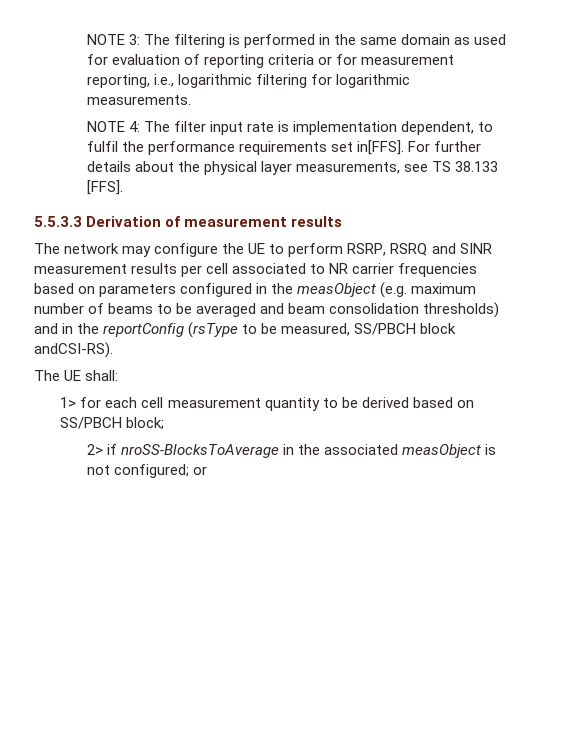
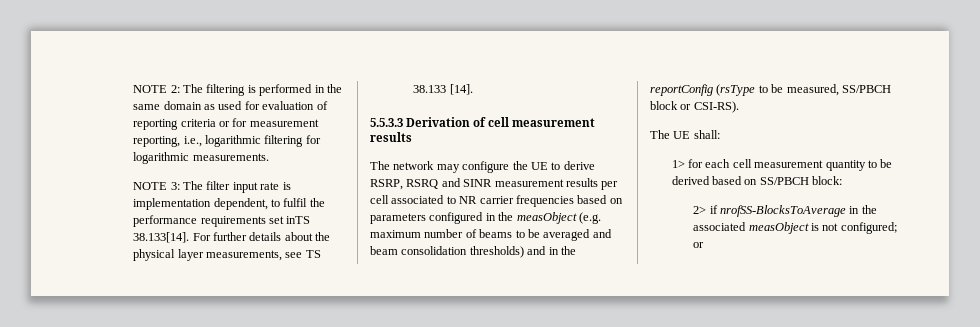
- NOTE 3: The filtering is performed in the same domain as used for evaluation of reporting criteria or for measurement reporting, i.e., logarithmic filtering for logarithmic measurements.
+ NOTE 2: The filtering is performed in the same domain as used for evaluation of reporting criteria or for measurement reporting, i.e., logarithmic filtering for logarithmic measurements.
- NOTE 4: The filter input rate is implementation dependent, to fulfil the performance requirements set in[FFS]. For further details about the physical layer measurements, see TS 38.133 [FFS].
+ NOTE 3: The filter input rate is implementation dependent, to fulfil the performance requirements set inTS 38.133[14]. For further details about the physical layer measurements, see TS 38.133 [14].
- 5.5.3.3 Derivation of measurement results
+ 5.5.3.3 Derivation of cell measurement results
- The network may configure the UE to perform RSRP, RSRQ and SINR measurement results per cell associated to NR carrier frequencies based on parameters configured in the measObject (e.g. maximum number of beams to be averaged and beam consolidation thresholds) and in the reportConfig (rsType to be measured, SS/PBCH block andCSI-RS).
+ The network may configure the UE to derive RSRP, RSRQ and SINR measurement results per cell associated to NR carrier frequencies based on parameters configured in the measObject (e.g. maximum number of beams to be averaged and beam consolidation thresholds) and in the reportConfig (rsType to be measured, SS/PBCH block or CSI-RS).
- 1> for each cell measurement quantity to be derived based on SS/PBCH block;
+ 1> for each cell measurement quantity to be derived based on SS/PBCH block:
- 2> if nroSS-BlocksToAverage in the associated measObject is not configured; or
+ 2> if nrofSS-BlocksToAverage in the associated measObject is not configured; or

